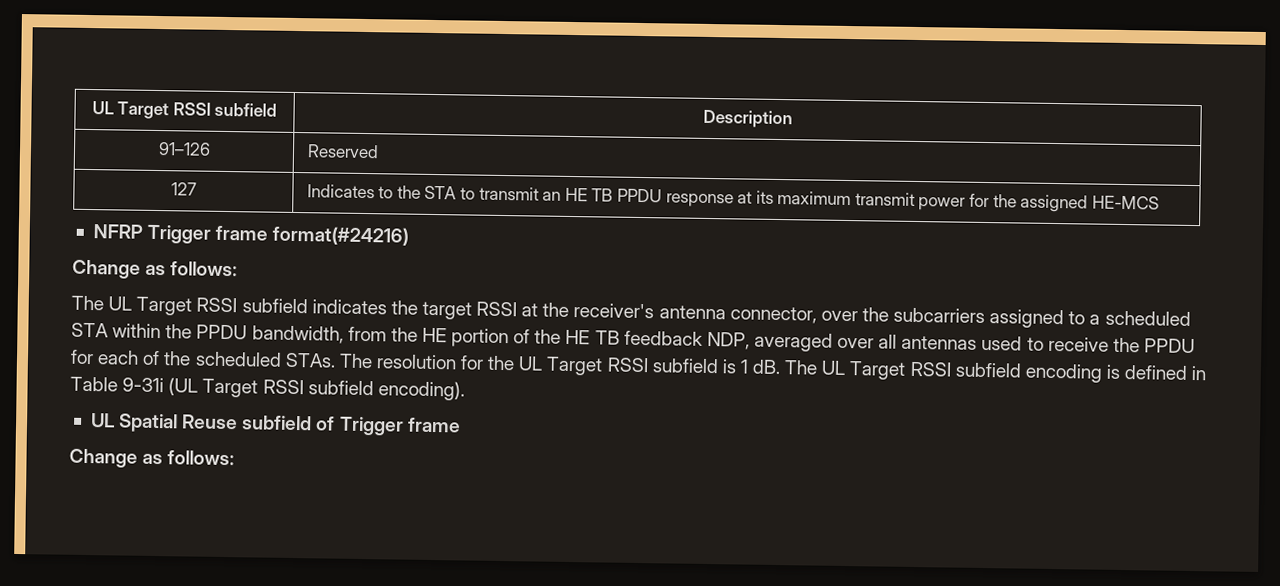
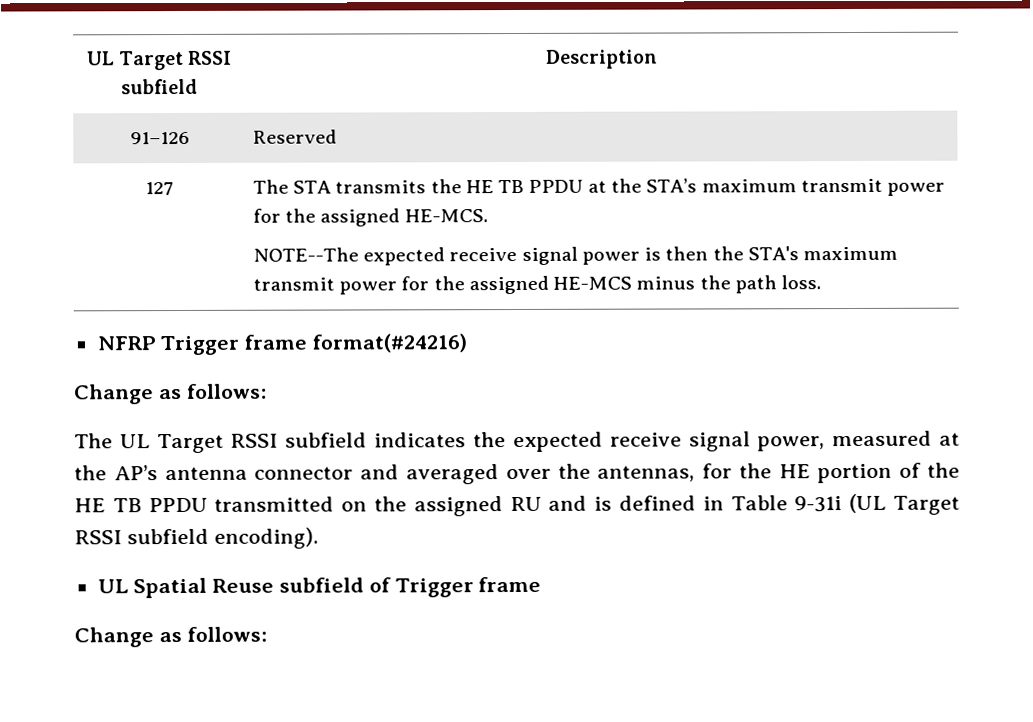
- 127 | Indicates to the STA to transmit an HE TB PPDU response at its maximum transmit power for the assigned HE-MCS
+ 127 | The STA transmits the HE TB PPDU at the STA’s maximum transmit power for the assigned HE-MCS.
+ NOTE--The expected receive signal power is then the STA's maximum transmit power for the assigned HE-MCS minus the path loss.
- The UL Target RSSI subfield indicates the target RSSI at the receiver's antenna connector, over the subcarriers assigned to a scheduled STA within the PPDU bandwidth, from the HE portion of the HE TB feedback NDP, averaged over all antennas used to receive the PPDU for each of the scheduled STAs. The resolution for the UL Target RSSI subfield is 1 dB. The UL Target RSSI subfield encoding is defined in Table 9-31i (UL Target RSSI subfield encoding).
+ The UL Target RSSI subfield indicates the expected receive signal power, measured at the AP’s antenna connector and averaged over the antennas, for the HE portion of the HE TB PPDU transmitted on the assigned RU and is defined in Table 9-31i (UL Target RSSI subfield encoding).

